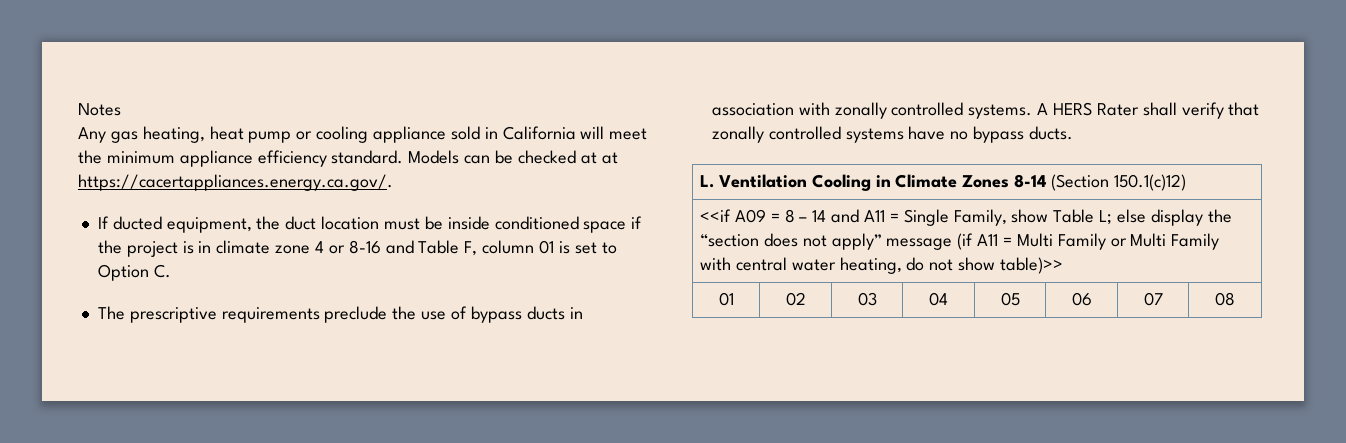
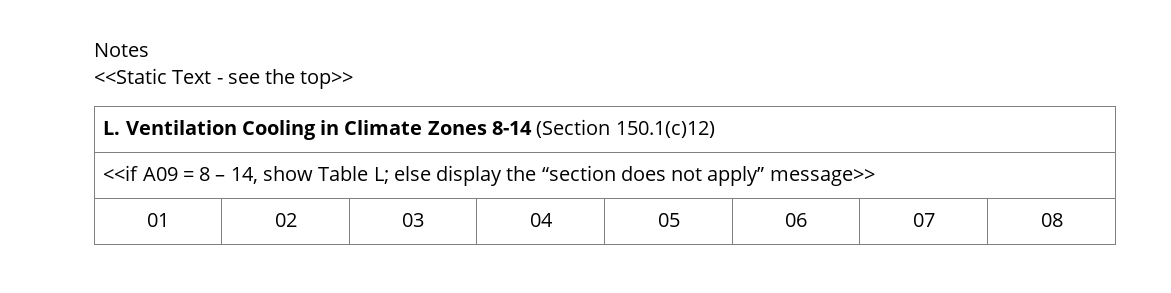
- Any gas heating, heat pump or cooling appliance sold in California will meet the minimum appliance efficiency standard. Models can be checked at at https://cacertappliances.energy.ca.gov/.
- If ducted equipment, the duct location must be inside conditioned space if the project is in climate zone 4 or 8-16 and Table F, column 01 is set to Option C.
- The prescriptive requirements preclude the use of bypass ducts in association with zonally controlled systems. A HERS Rater shall verify that zonally controlled systems have no bypass ducts.
+ <<Static Text - see the top>>
- <<if A09 = 8 – 14 and A11 = Single Family, show Table L; else display the “section does not apply” message (if A11 = Multi Family or Multi Family with central water heating, do not show table)>>
+ <<if A09 = 8 – 14, show Table L; else display the “section does not apply” message>>

